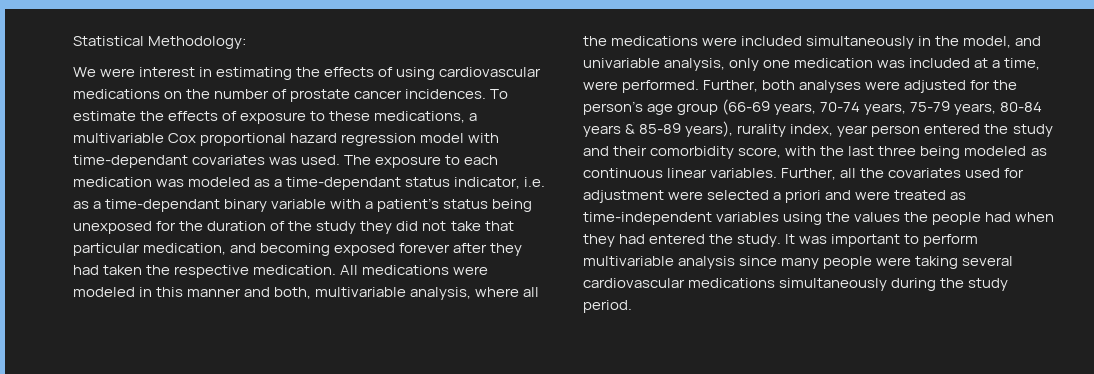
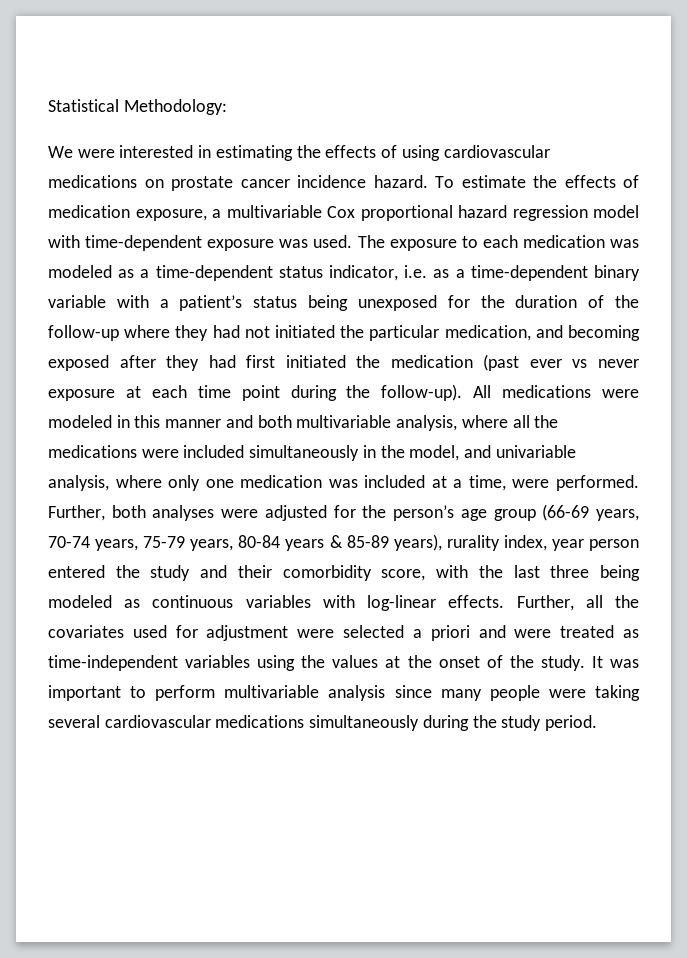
- We were interest in estimating the effects of using cardiovascular medications on the number of prostate cancer incidences.
+ We were interested in estimating the effects of using cardiovascular medications on prostate cancer incidence hazard.
- To estimate the effects of exposure to these medications, a multivariable Cox proportional hazard regression model with time-dependant covariates was used.
+ To estimate the effects of medication exposure, a multivariable Cox proportional hazard regression model with time-dependent exposure was used.
- The exposure to each medication was modeled as a time-dependant status indicator, i.e. as a time-dependant binary variable with a patient’s status being unexposed for the duration of the study they did not take that particular medication, and becoming exposed forever after they had taken the respective medication.
+ The exposure to each medication was modeled as a time-dependent status indicator, i.e. as a time-dependent binary variable with a patient’s status being unexposed for the duration of the follow-up where they had not initiated the particular medication, and becoming exposed after they had first initiated the medication (past ever vs never exposure at each time point during the follow-up).
- All medications were modeled in this manner and both, multivariable analysis, where all the medications were included simultaneously in the model, and univariable analysis, only one medication was included at a time, were performed.
+ All medications were modeled in this manner and both multivariable analysis, where all the medications were included simultaneously in the model, and univariable analysis, where only one medication was included at a time, were performed.
- Further, both analyses were adjusted for the person’s age group (66-69 years, 70-74 years, 75-79 years, 80-84 years & 85-89 years), rurality index, year person entered the study and their comorbidity score, with the last three being modeled as continuous linear variables.
+ Further, both analyses were adjusted for the person’s age group (66-69 years, 70-74 years, 75-79 years, 80-84 years & 85-89 years), rurality index, year person entered the study and their comorbidity score, with the last three being modeled as continuous variables with log-linear effects.
- Further, all the covariates used for adjustment were selected a priori and were treated as time-independent variables using the values the people had when they had entered the study.
+ Further, all the covariates used for adjustment were selected a priori and were treated as time-independent variables using the values at the onset of the study.

